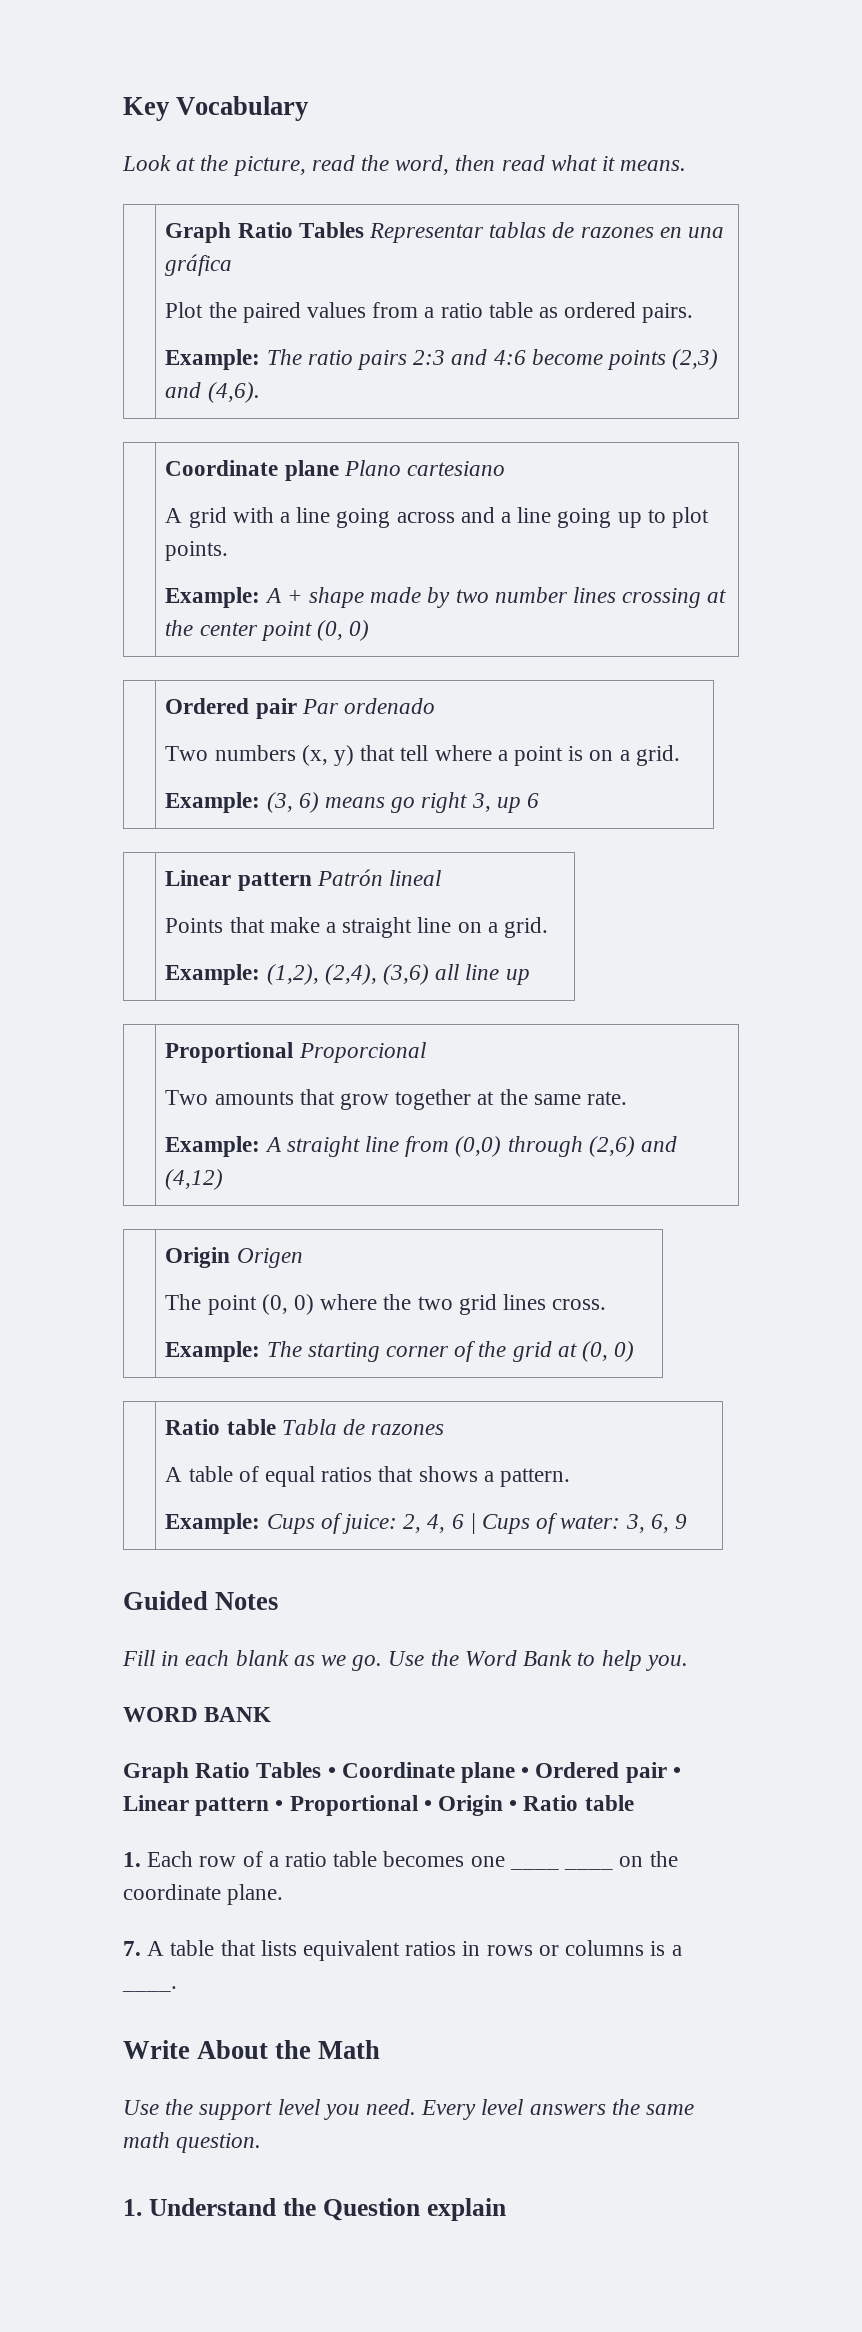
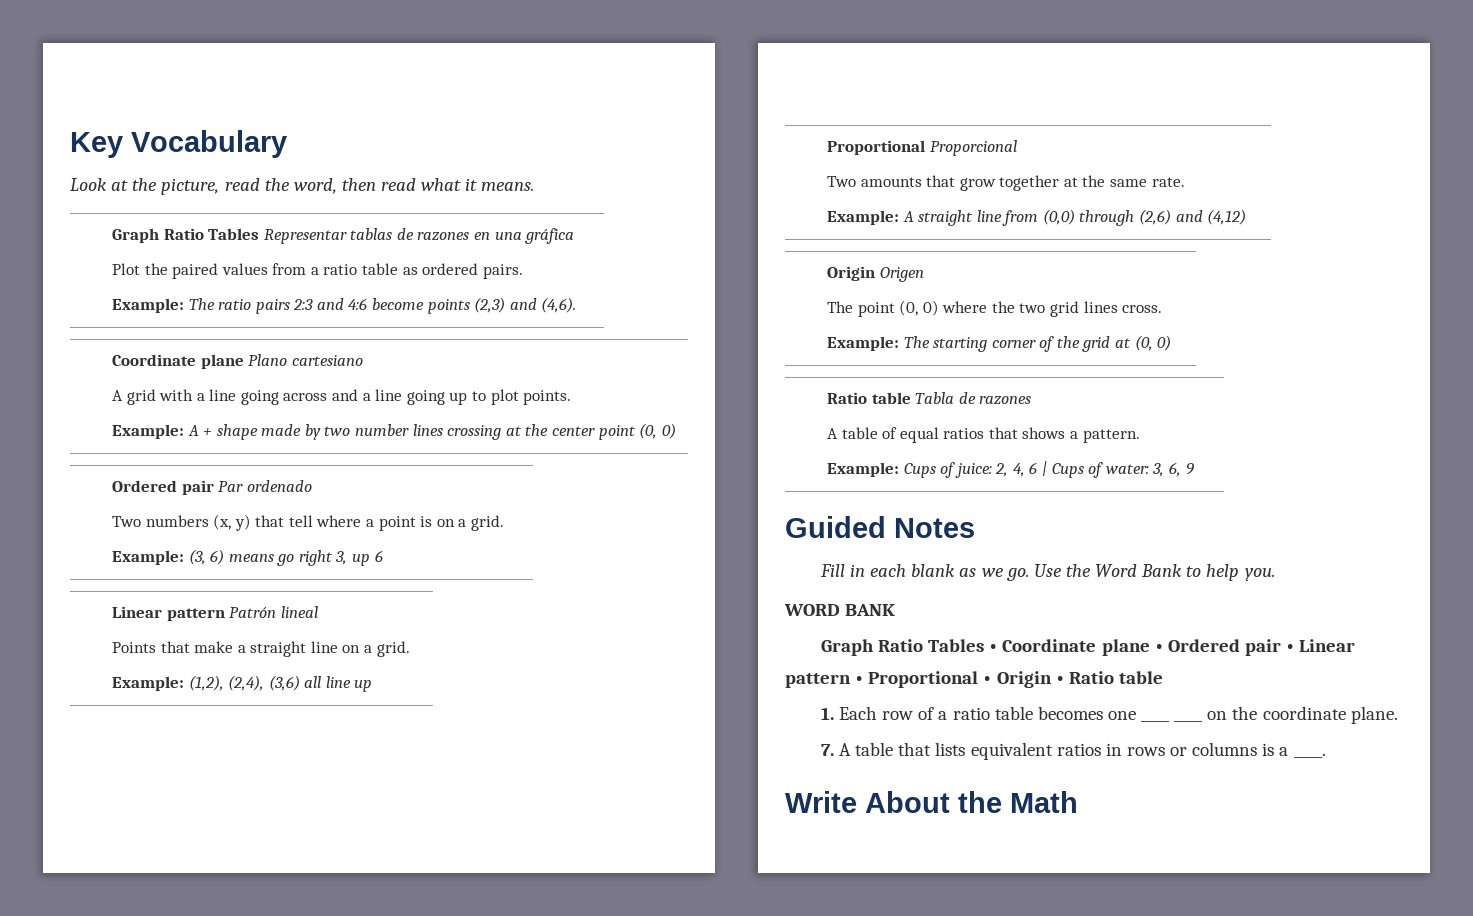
- Use the support level you need. Every level answers the same math question.
- 1. Understand the Question explain

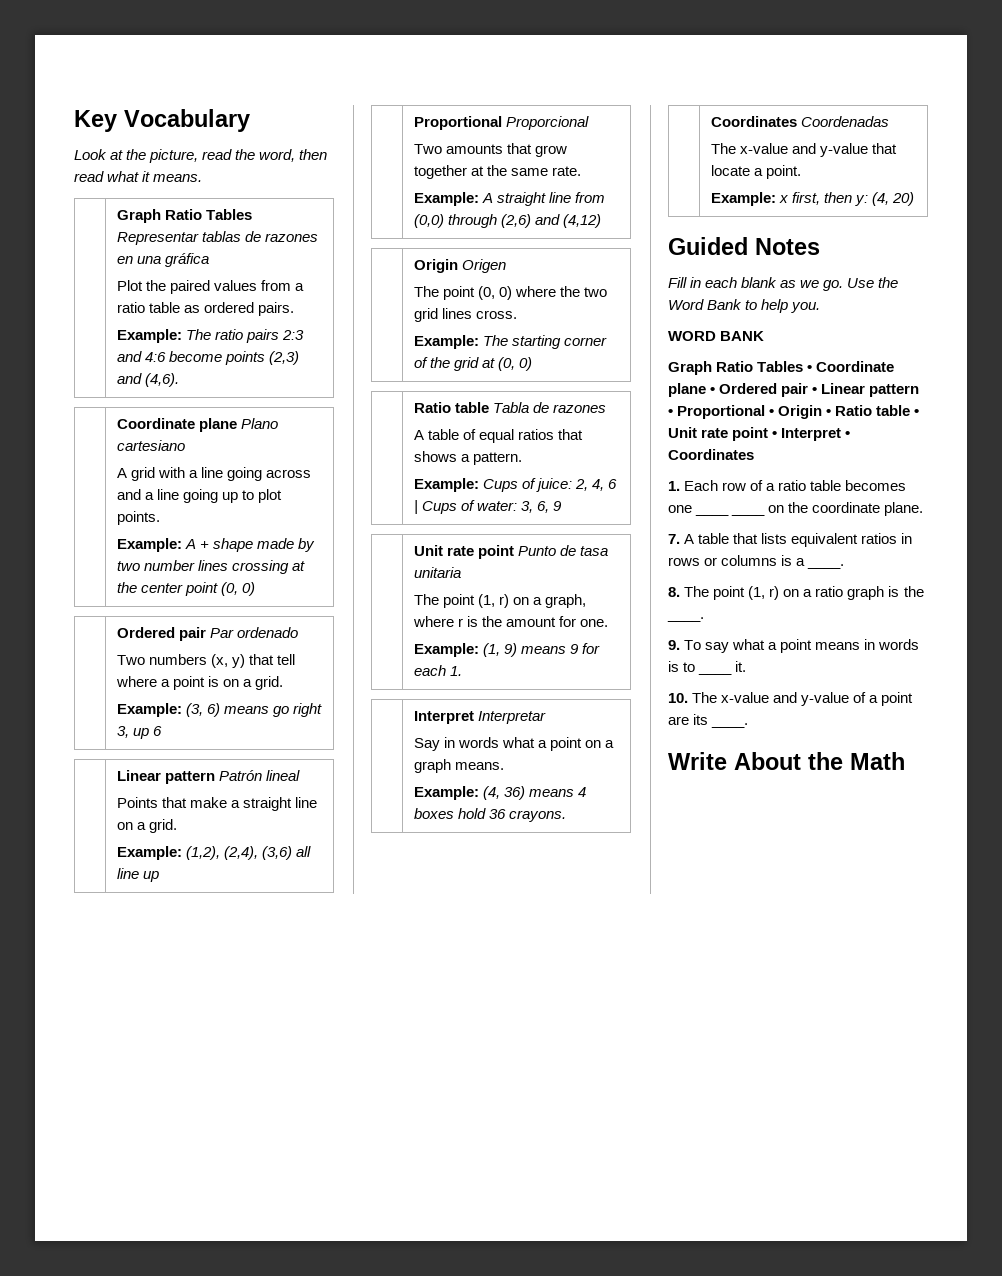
+ | Unit rate point Punto de tasa unitaria
+ The point (1, r) on a graph, where r is the amount for one.
+ Example: (1, 9) means 9 for each 1.
+ | Interpret Interpretar
+ Say in words what a point on a graph means.
+ Example: (4, 36) means 4 boxes hold 36 crayons.
+ | Coordinates Coordenadas
+ The x-value and y-value that locate a point.
+ Example: x first, then y: (4, 20)
- Graph Ratio Tables • Coordinate plane • Ordered pair • Linear pattern • Proportional • Origin • Ratio table
+ Graph Ratio Tables • Coordinate plane • Ordered pair • Linear pattern • Proportional • Origin • Ratio table • Unit rate point • Interpret • Coordinates
+ 8. The point (1, r) on a ratio graph is the ____.
+ 9. To say what a point means in words is to ____ it.
+ 10. The x-value and y-value of a point are its ____.

